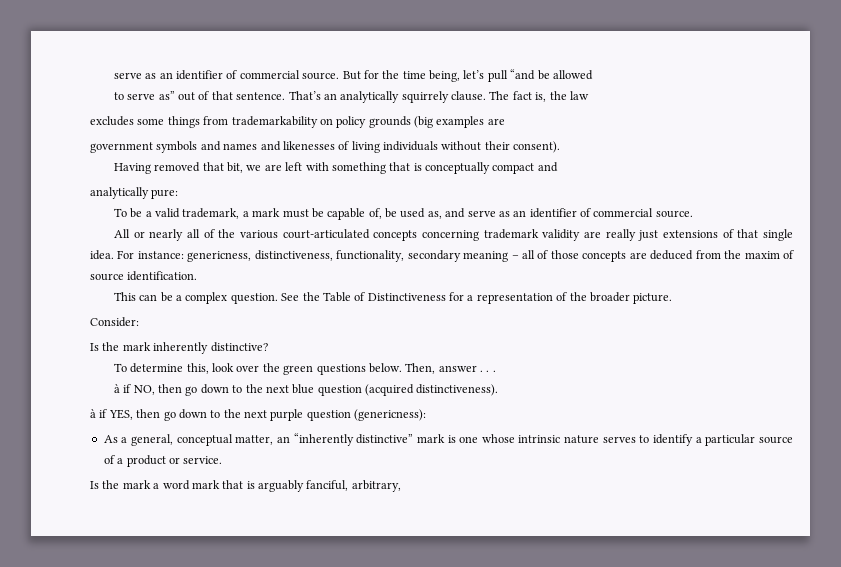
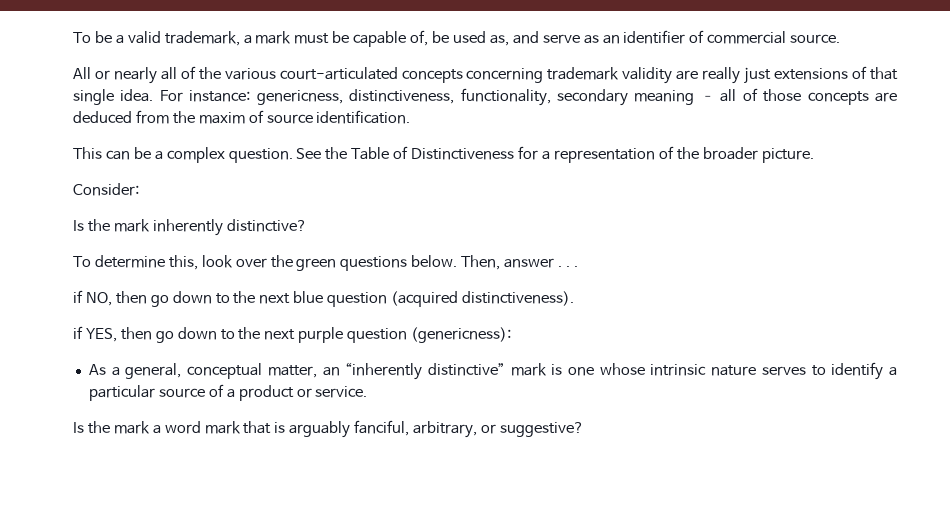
- serve as an identifier of commercial source. But for the time being, let’s pull “and be allowed
- to serve as” out of that sentence. That’s an analytically squirrely clause. The fact is, the law
- excludes some things from trademarkability on policy grounds (big examples are
- government symbols and names and likenesses of living individuals without their consent).
- Having removed that bit, we are left with something that is conceptually compact and
- analytically pure:
- à if NO, then go down to the next blue question (acquired distinctiveness).
+ if NO, then go down to the next blue question (acquired distinctiveness).
- à if YES, then go down to the next purple question (genericness):
+ if YES, then go down to the next purple question (genericness):
- Is the mark a word mark that is arguably fanciful, arbitrary,
+ Is the mark a word mark that is arguably fanciful, arbitrary, or suggestive?

